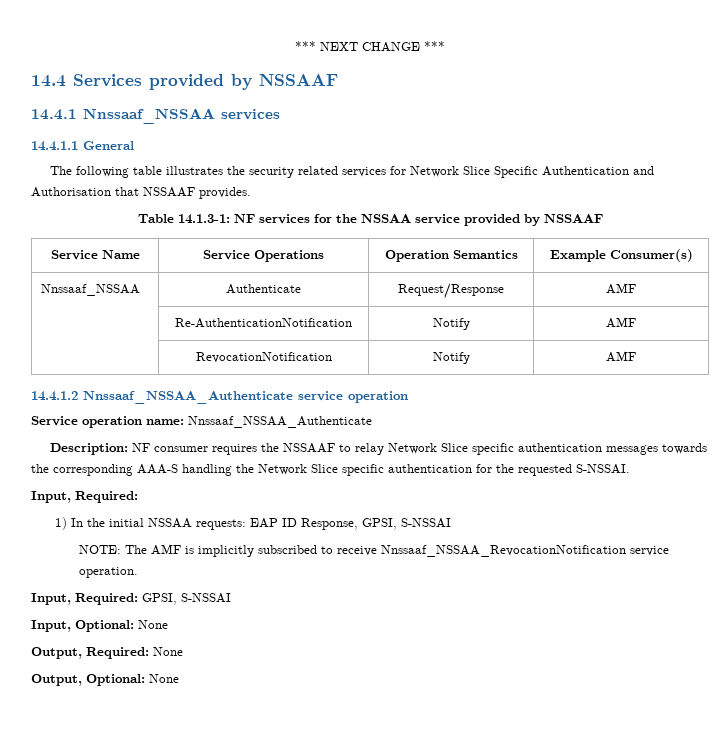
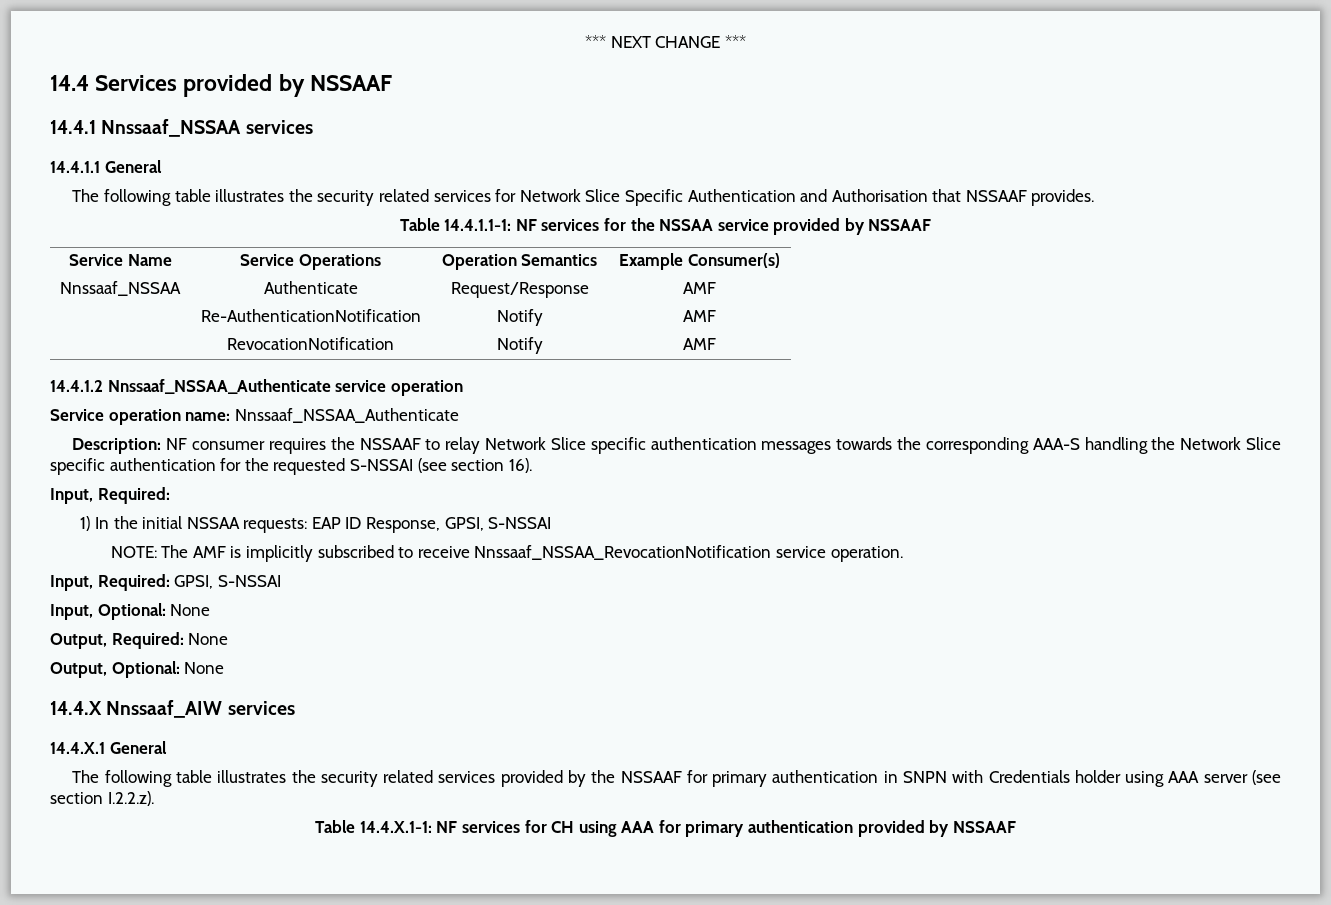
- Table 14.1.3-1: NF services for the NSSAA service provided by NSSAAF
+ Table 14.4.1.1-1: NF services for the NSSAA service provided by NSSAAF
- Description: NF consumer requires the NSSAAF to relay Network Slice specific authentication messages towards the corresponding AAA-S handling the Network Slice specific authentication for the requested S-NSSAI.
+ Description: NF consumer requires the NSSAAF to relay Network Slice specific authentication messages towards the corresponding AAA-S handling the Network Slice specific authentication for the requested S-NSSAI (see section 16).
+ 14.4.X Nnssaaf_AIW services
+ 14.4.X.1 General
+ The following table illustrates the security related services provided by the NSSAAF for primary authentication in SNPN with Credentials holder using AAA server (see section I.2.2.z).
+ Table 14.4.X.1-1: NF services for CH using AAA for primary authentication provided by NSSAAF

